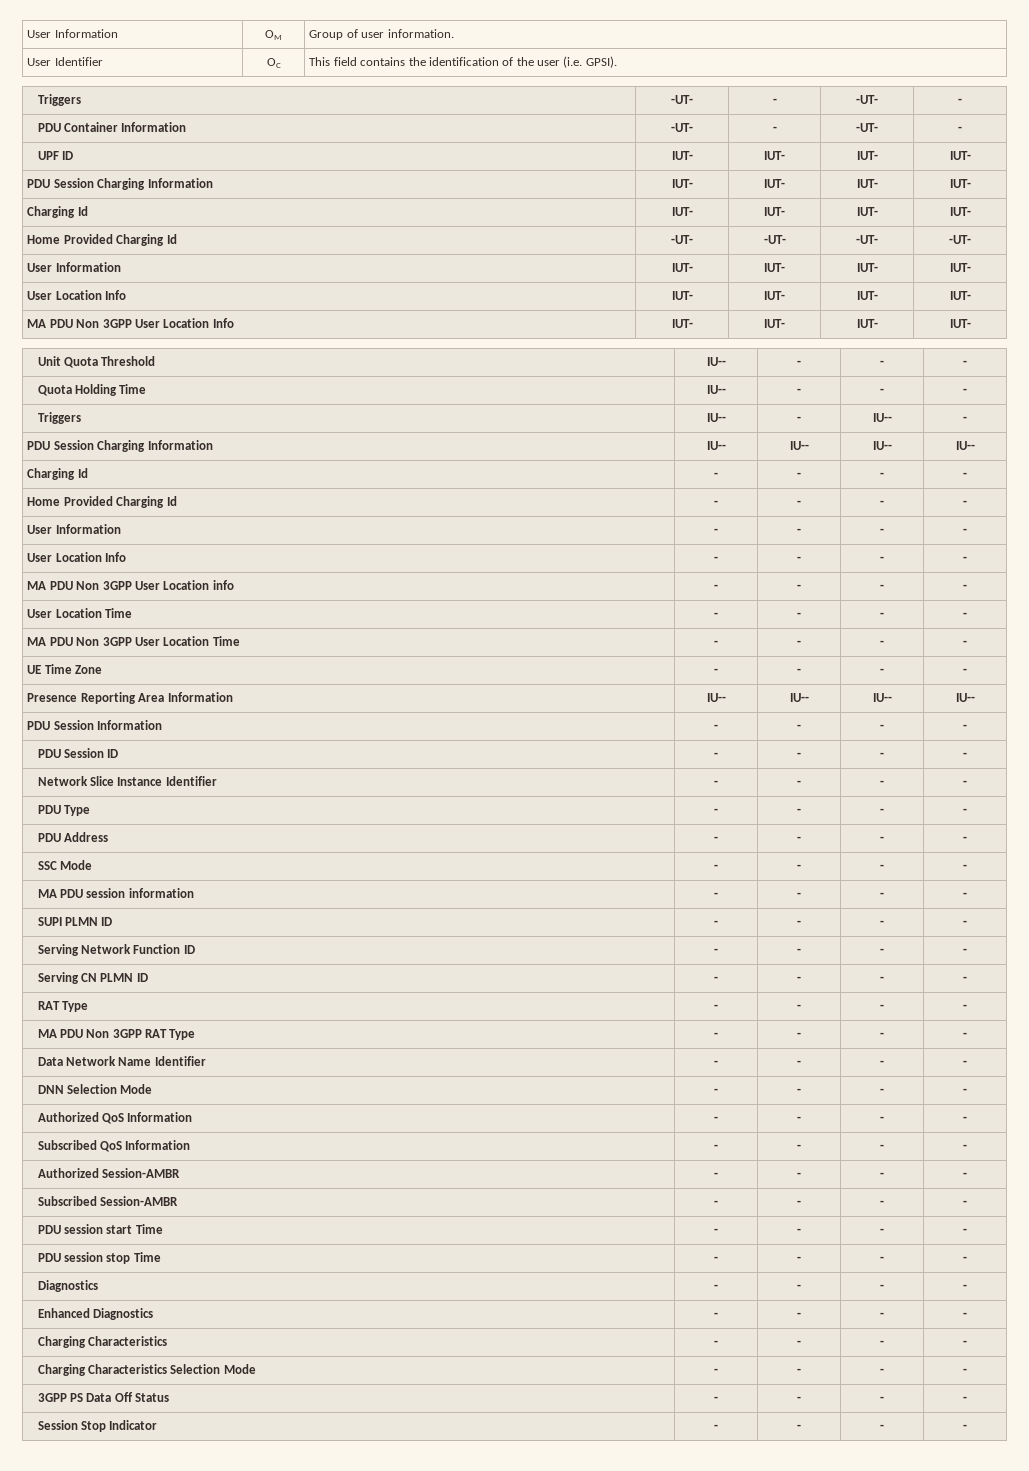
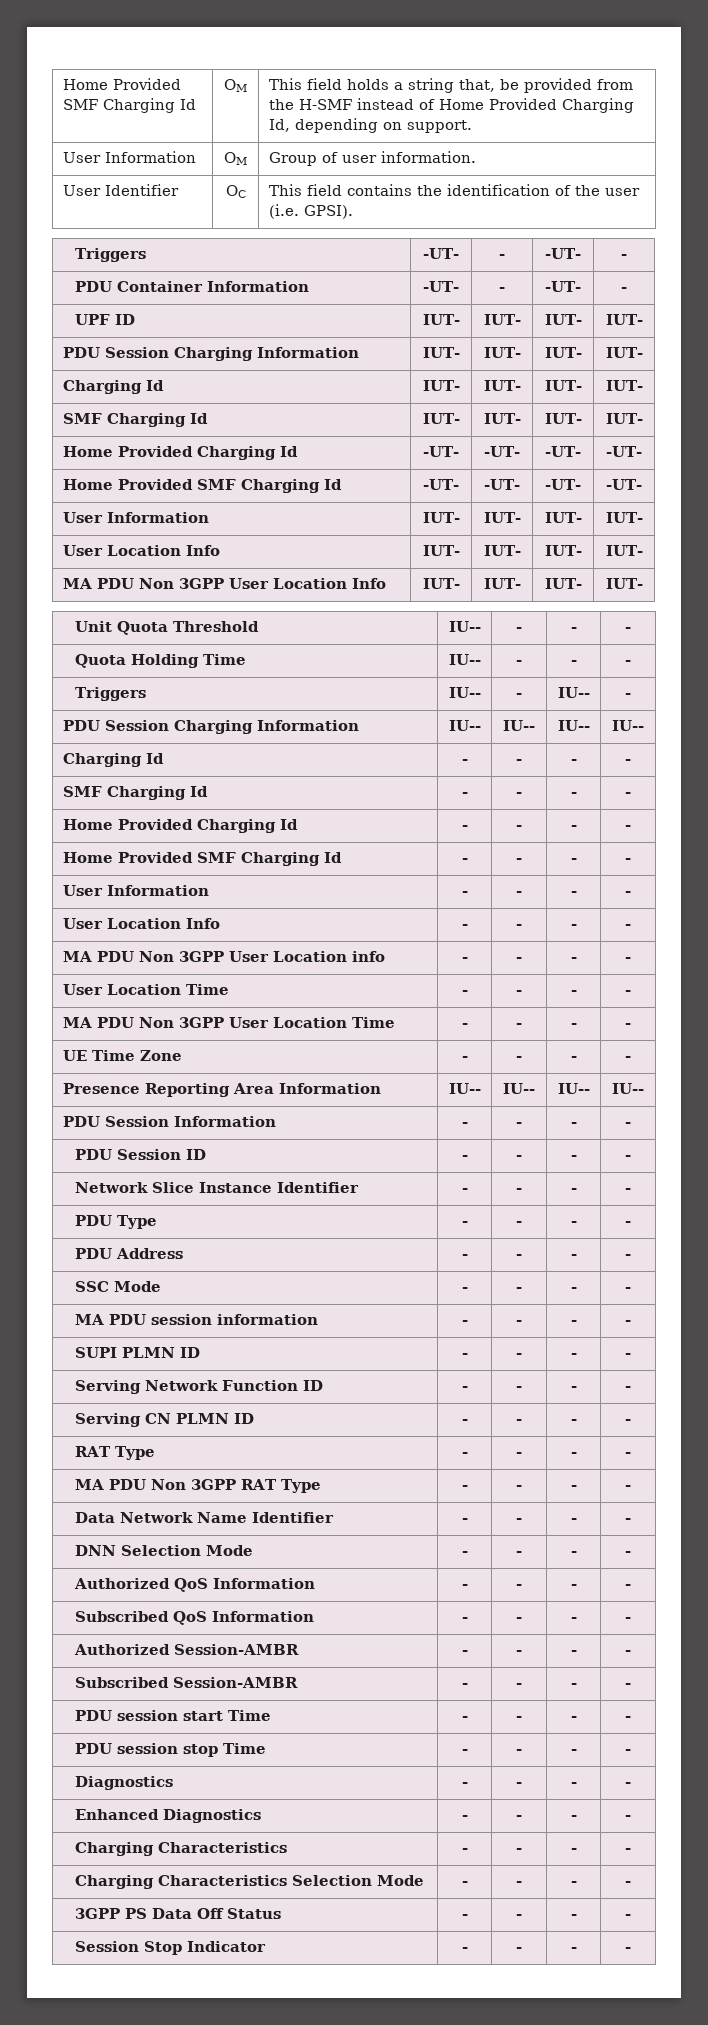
+ Home Provided SMF Charging Id | OM | This field holds a string that, be provided from the H-SMF instead of Home Provided Charging Id, depending on support.
+ SMF Charging Id | IUT- | IUT- | IUT- | IUT-
+ Home Provided SMF Charging Id | -UT- | -UT- | -UT- | -UT-
  PDU Session Charging Information | IU-- | IU-- | IU-- | IU--
  Charging Id | - | - | - | -
+ SMF Charging Id | - | - | - | -
+ Home Provided SMF Charging Id | - | - | - | -

